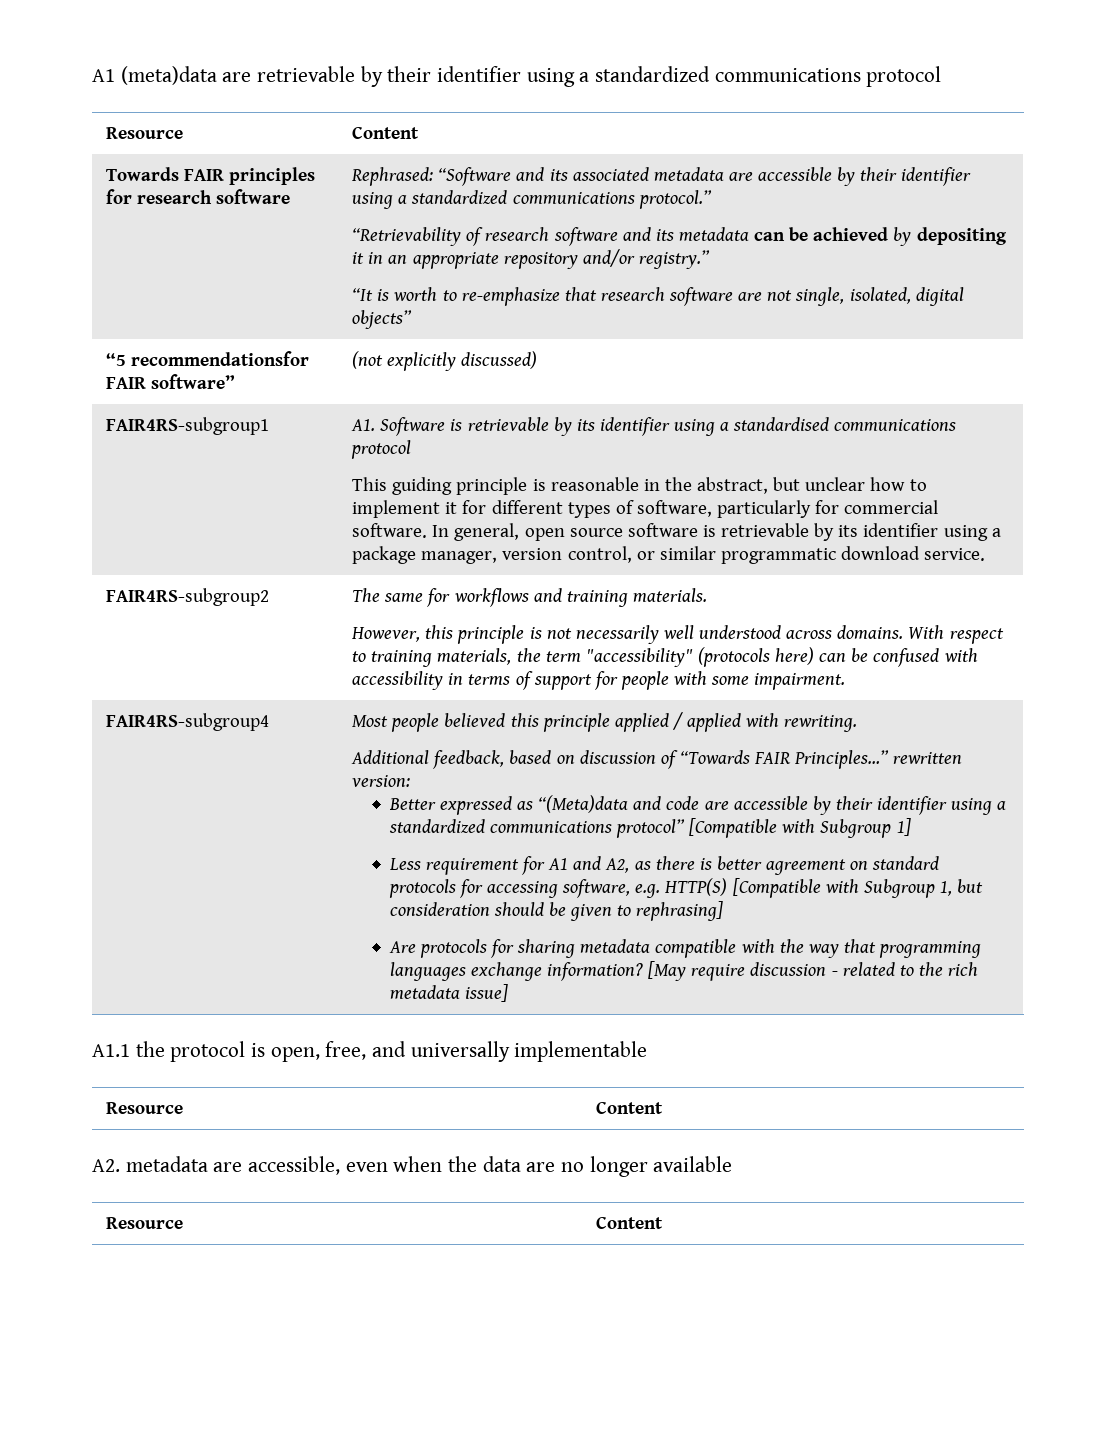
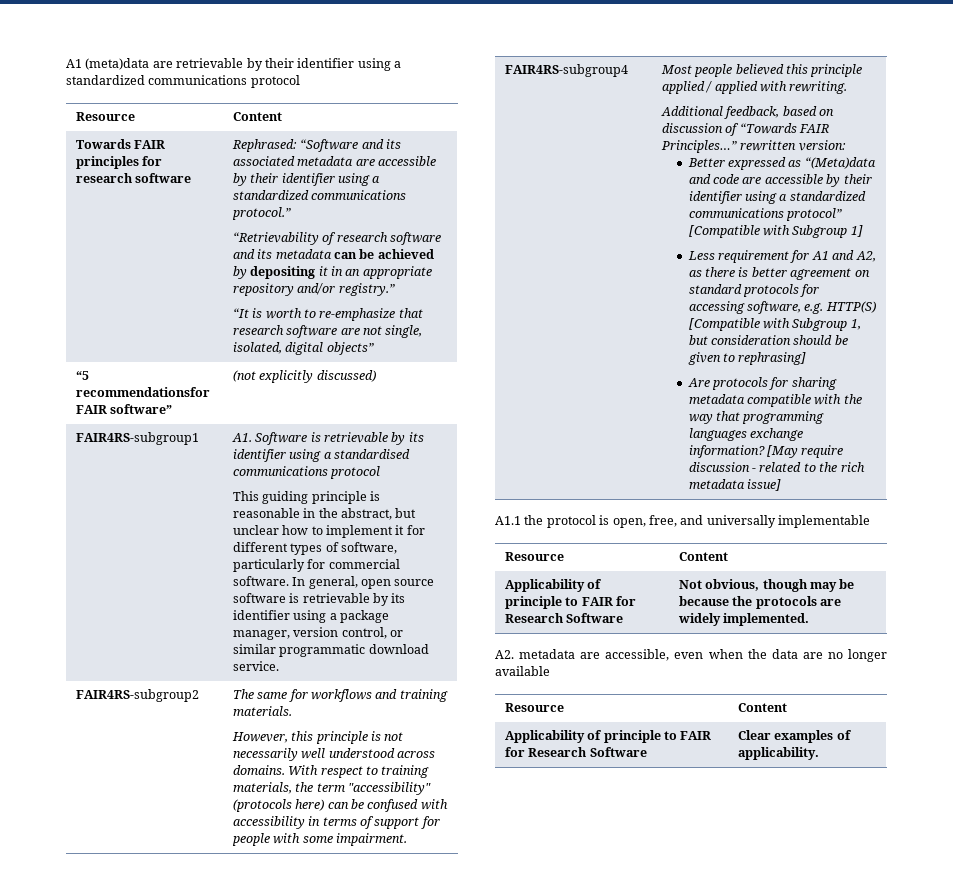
+ Applicability of principle to FAIR for Research Software | Not obvious, though may be because the protocols are widely implemented.
+ Applicability of principle to FAIR for Research Software | Clear examples of applicability.

